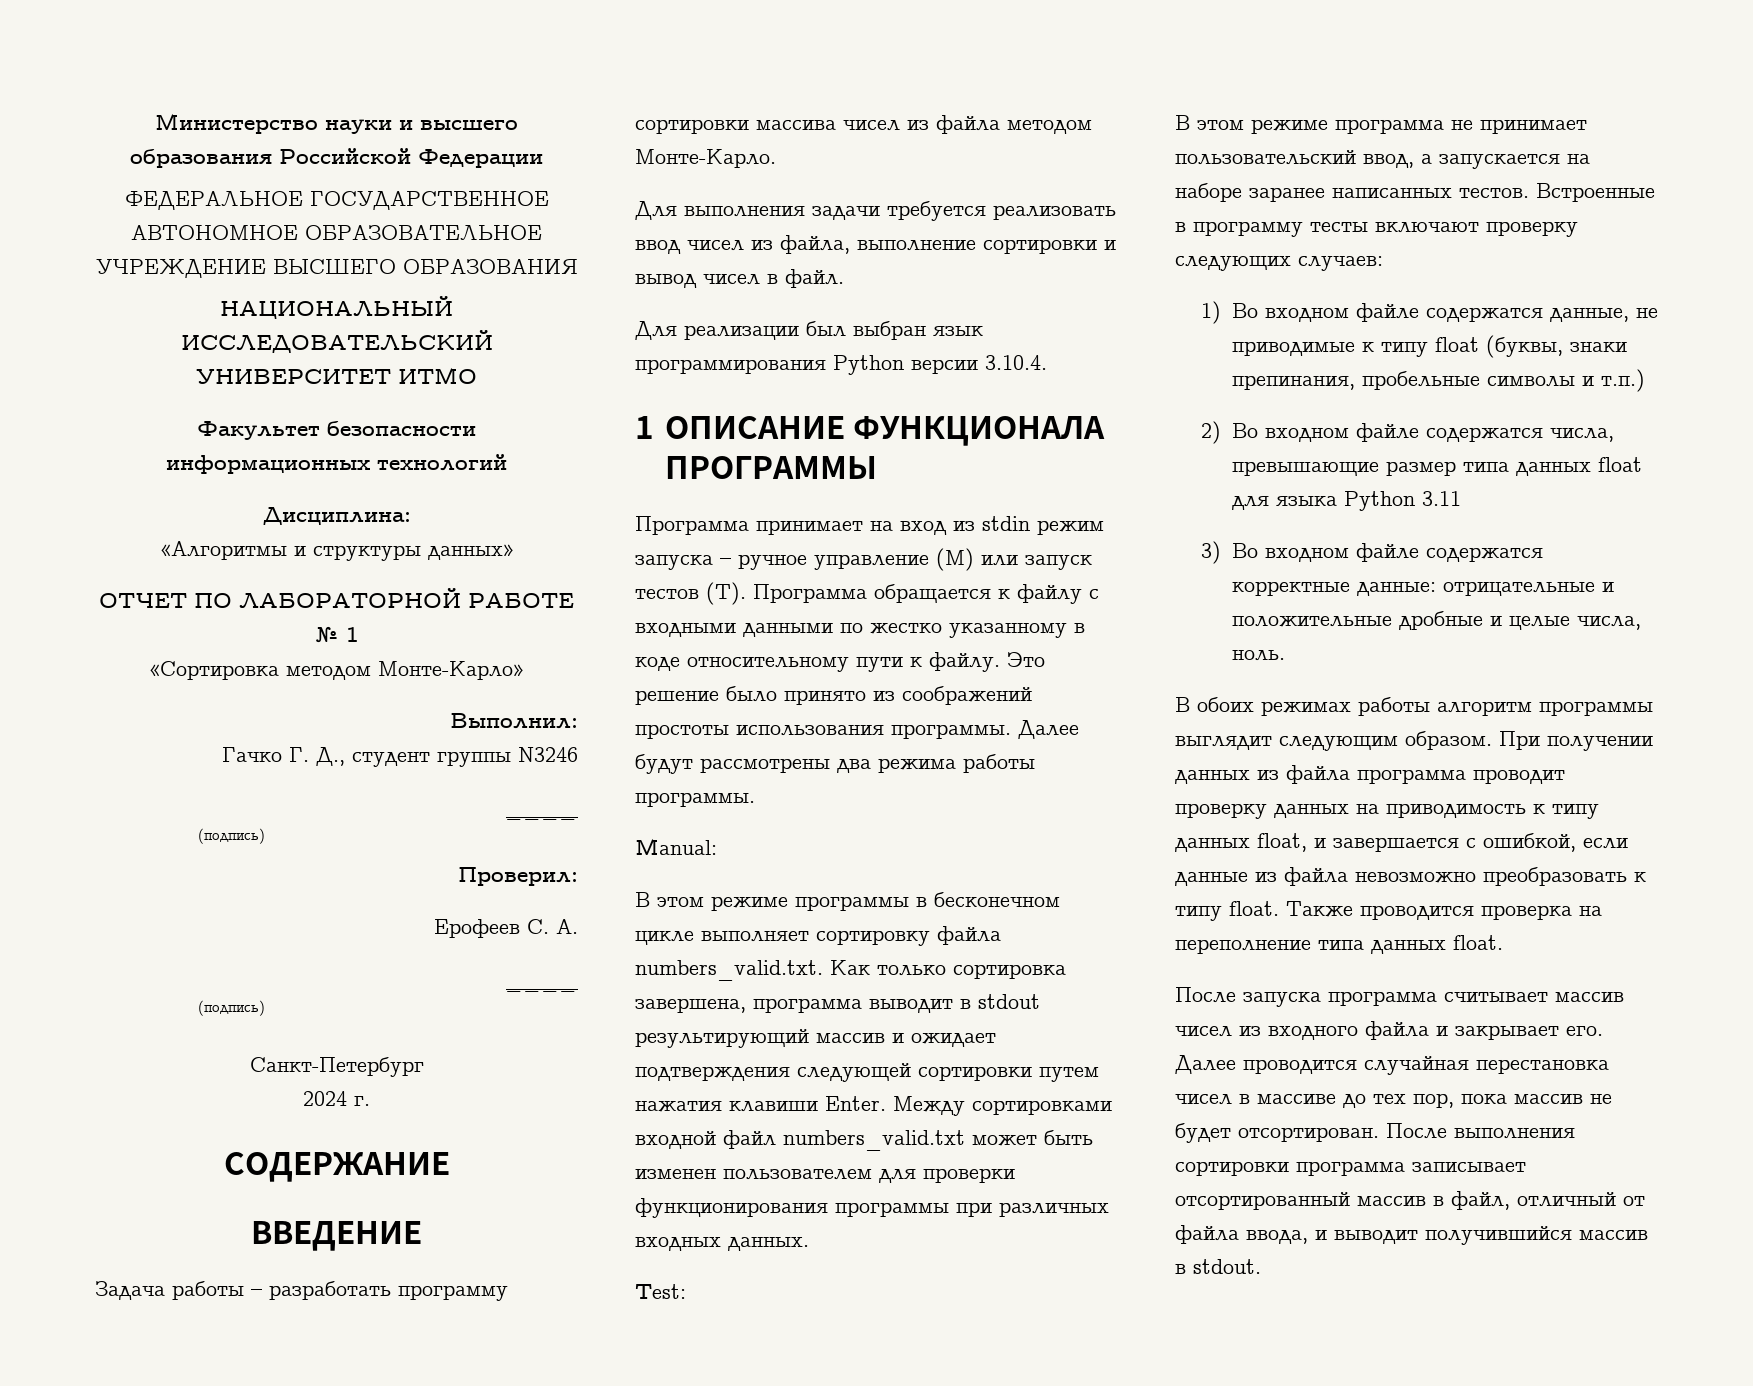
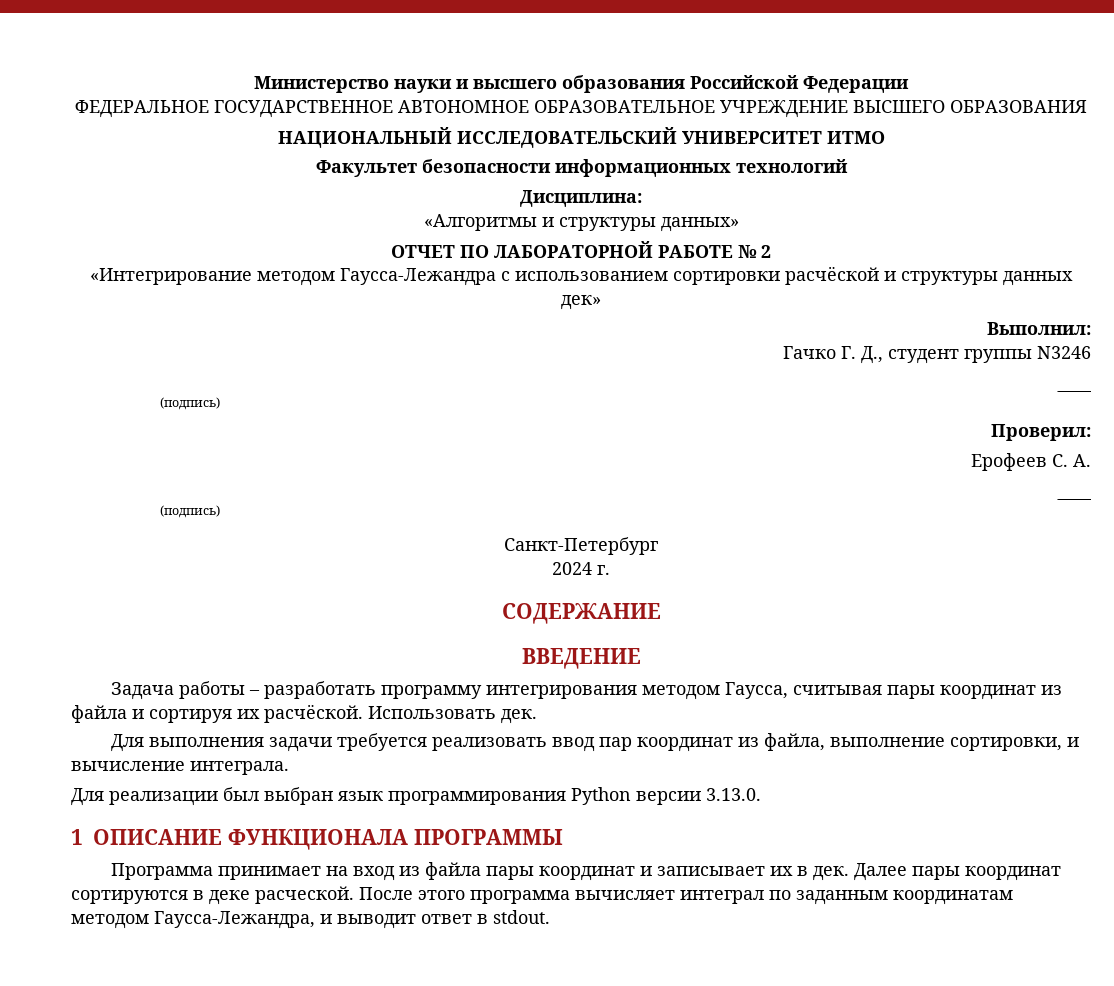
- ОТЧЕТ ПО ЛАБОРАТОРНОЙ РАБОТЕ № 1
- «Сортировка методом Монте-Карло»
+ ОТЧЕТ ПО ЛАБОРАТОРНОЙ РАБОТЕ № 2
+ «Интегрирование методом Гаусса-Лежандра с использованием сортировки расчёской и структуры данных дек»
- Задача работы – разработать программу сортировки массива чисел из файла методом Монте-Карло.
+ Задача работы – разработать программу интегрирования методом Гаусса, считывая пары координат из файла и сортируя их расчёской. Использовать дек.
- Для выполнения задачи требуется реализовать ввод чисел из файла, выполнение сортировки и вывод чисел в файл.
+ Для выполнения задачи требуется реализовать ввод пар координат из файла, выполнение сортировки, и вычисление интеграла.
- Для реализации был выбран язык программирования Python версии 3.10.4.
+ Для реализации был выбран язык программирования Python версии 3.13.0.
- Программа принимает на вход из stdin режим запуска – ручное управление (M) или запуск тестов (T). Программа обращается к файлу с входными данными по жестко указанному в коде относительному пути к файлу. Это решение было принято из соображений простоты использования программы. Далее будут рассмотрены два режима работы программы.
- Manual:
- В этом режиме программы в бесконечном цикле выполняет сортировку файла numbers_valid.txt. Как только сортировка завершена, программа выводит в stdout результирующий массив и ожидает подтверждения следующей сортировки путем нажатия клавиши Enter. Между сортировками входной файл numbers_valid.txt может быть изменен пользователем для проверки функционирования программы при различных входных данных.
- Test:
- В этом режиме программа не принимает пользовательский ввод, а запускается на наборе заранее написанных тестов. Встроенные в программу тесты включают проверку следующих случаев:
- 1) Во входном файле содержатся данные, не приводимые к типу float (буквы, знаки препинания, пробельные символы и т.п.)
- 2) Во входном файле содержатся числа, превышающие размер типа данных float для языка Python 3.11
- 3) Во входном файле содержатся корректные данные: отрицательные и положительные дробные и целые числа, ноль.
- В обоих режимах работы алгоритм программы выглядит следующим образом. При получении данных из файла программа проводит проверку данных на приводимость к типу данных float, и завершается с ошибкой, если данные из файла невозможно преобразовать к типу float. Также проводится проверка на переполнение типа данных float.
- После запуска программа считывает массив чисел из входного файла и закрывает его. Далее проводится случайная перестановка чисел в массиве до тех пор, пока массив не будет отсортирован. После выполнения сортировки программа записывает отсортированный массив в файл, отличный от файла ввода, и выводит получившийся массив в stdout.
+ Программа принимает на вход из файла пары координат и записывает их в дек. Далее пары координат сортируются в деке расческой. После этого программа вычисляет интеграл по заданным координатам методом Гаусса-Лежандра, и выводит ответ в stdout.

